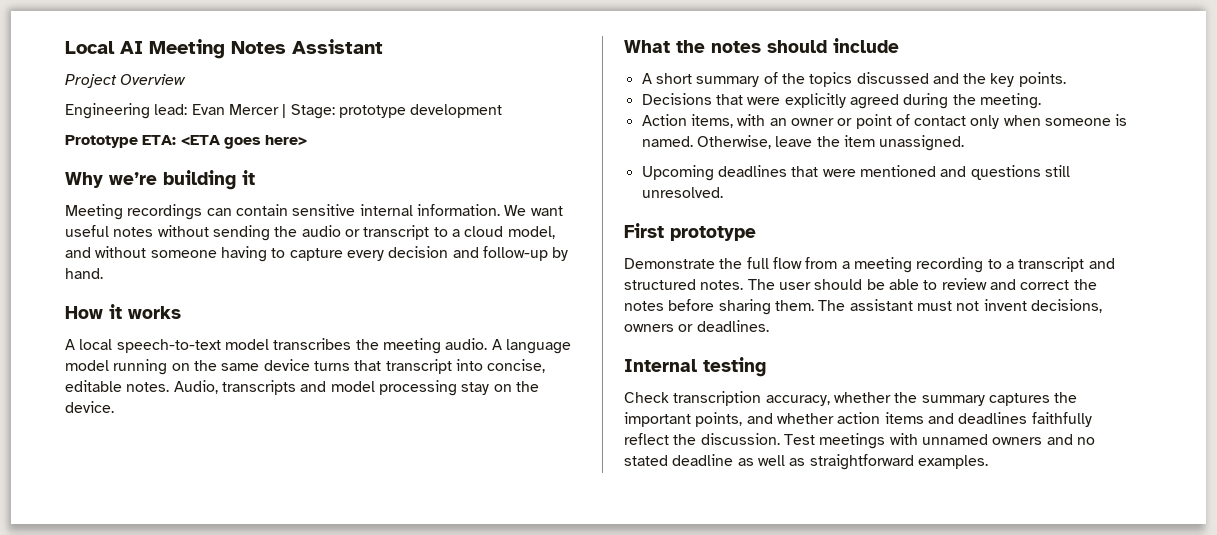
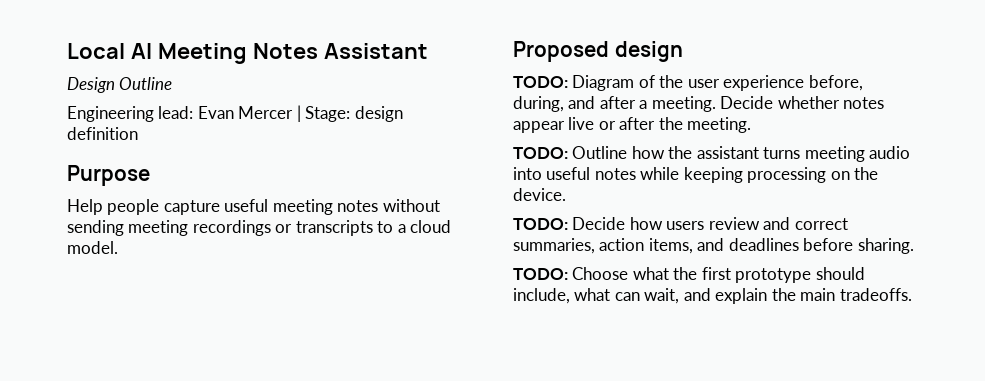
- Project Overview
+ Design Outline
- Engineering lead: Evan Mercer | Stage: prototype development
- Prototype ETA: <ETA goes here>
- Why we’re building it
- Meeting recordings can contain sensitive internal information. We want useful notes without sending the audio or transcript to a cloud model, and without someone having to capture every decision and follow-up by hand.
- How it works
- A local speech-to-text model transcribes the meeting audio. A language model running on the same device turns that transcript into concise, editable notes. Audio, transcripts and model processing stay on the device.
- What the notes should include
- A short summary of the topics discussed and the key points.
- Decisions that were explicitly agreed during the meeting.
- Action items, with an owner or point of contact only when someone is named. Otherwise, leave the item unassigned.
- Upcoming deadlines that were mentioned and questions still unresolved.
- First prototype
- Demonstrate the full flow from a meeting recording to a transcript and structured notes. The user should be able to review and correct the notes before sharing them. The assistant must not invent decisions, owners or deadlines.
- Internal testing
- Check transcription accuracy, whether the summary captures the important points, and whether action items and deadlines faithfully reflect the discussion. Test meetings with unnamed owners and no stated deadline as well as straightforward examples.
+ Engineering lead: Evan Mercer | Stage: design definition
+ Purpose
+ Help people capture useful meeting notes without sending meeting recordings or transcripts to a cloud model.
+ Proposed design
+ TODO: Diagram of the user experience before, during, and after a meeting. Decide whether notes appear live or after the meeting.
+ TODO: Outline how the assistant turns meeting audio into useful notes while keeping processing on the device.
+ TODO: Decide how users review and correct summaries, action items, and deadlines before sharing.
+ TODO: Choose what the first prototype should include, what can wait, and explain the main tradeoffs.

